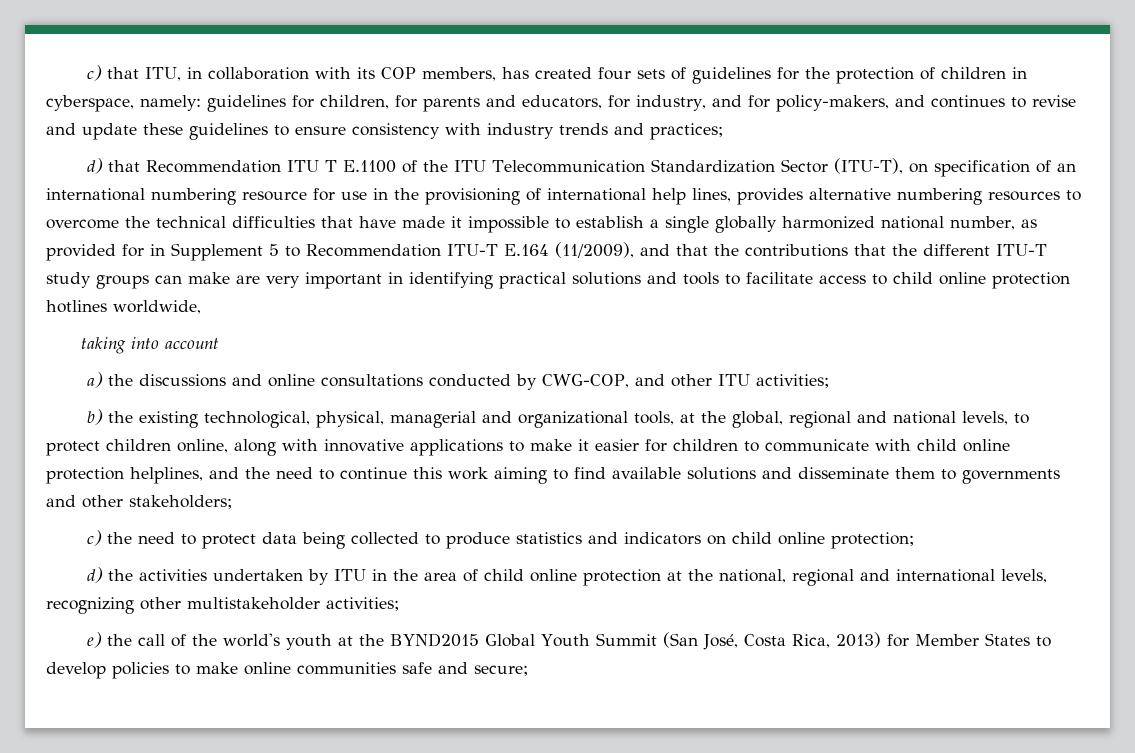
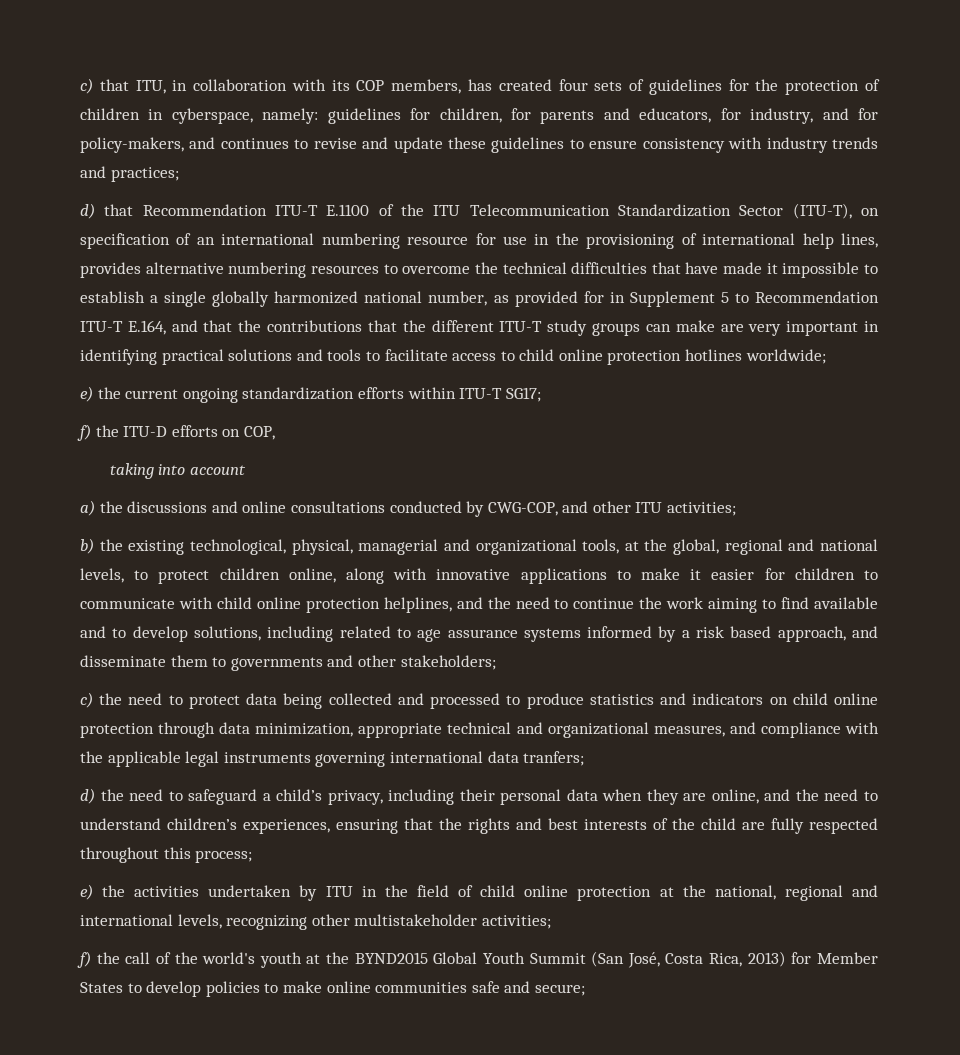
- d) that Recommendation ITU T E.1100 of the ITU Telecommunication Standardization Sector (ITU-T), on specification of an international numbering resource for use in the provisioning of international help lines, provides alternative numbering resources to overcome the technical difficulties that have made it impossible to establish a single globally harmonized national number, as provided for in Supplement 5 to Recommendation ITU-T E.164 (11/2009), and that the contributions that the different ITU-T study groups can make are very important in identifying practical solutions and tools to facilitate access to child online protection hotlines worldwide,
+ d) that Recommendation ITU-T E.1100 of the ITU Telecommunication Standardization Sector (ITU-T), on specification of an international numbering resource for use in the provisioning of international help lines, provides alternative numbering resources to overcome the technical difficulties that have made it impossible to establish a single globally harmonized national number, as provided for in Supplement 5 to Recommendation ITU-T E.164, and that the contributions that the different ITU-T study groups can make are very important in identifying practical solutions and tools to facilitate access to child online protection hotlines worldwide;
+ e) the current ongoing standardization efforts within ITU-T SG17;
+ f) the ITU-D efforts on COP,
- b) the existing technological, physical, managerial and organizational tools, at the global, regional and national levels, to protect children online, along with innovative applications to make it easier for children to communicate with child online protection helplines, and the need to continue this work aiming to find available solutions and disseminate them to governments and other stakeholders;
+ b) the existing technological, physical, managerial and organizational tools, at the global, regional and national levels, to protect children online, along with innovative applications to make it easier for children to communicate with child online protection helplines, and the need to continue the work aiming to find available and to develop solutions, including related to age assurance systems informed by a risk based approach, and disseminate them to governments and other stakeholders;
- c) the need to protect data being collected to produce statistics and indicators on child online protection;
- d) the activities undertaken by ITU in the area of child online protection at the national, regional and international levels, recognizing other multistakeholder activities;
+ c) the need to protect data being collected and processed to produce statistics and indicators on child online protection through data minimization, appropriate technical and organizational measures, and compliance with the applicable legal instruments governing international data tranfers;
+ d) the need to safeguard a child’s privacy, including their personal data when they are online, and the need to understand children’s experiences, ensuring that the rights and best interests of the child are fully respected throughout this process;
+ e) the activities undertaken by ITU in the field of child online protection at the national, regional and international levels, recognizing other multistakeholder activities;
- e) the call of the world's youth at the BYND2015 Global Youth Summit (San José, Costa Rica, 2013) for Member States to develop policies to make online communities safe and secure;
+ f) the call of the world's youth at the BYND2015 Global Youth Summit (San José, Costa Rica, 2013) for Member States to develop policies to make online communities safe and secure;

